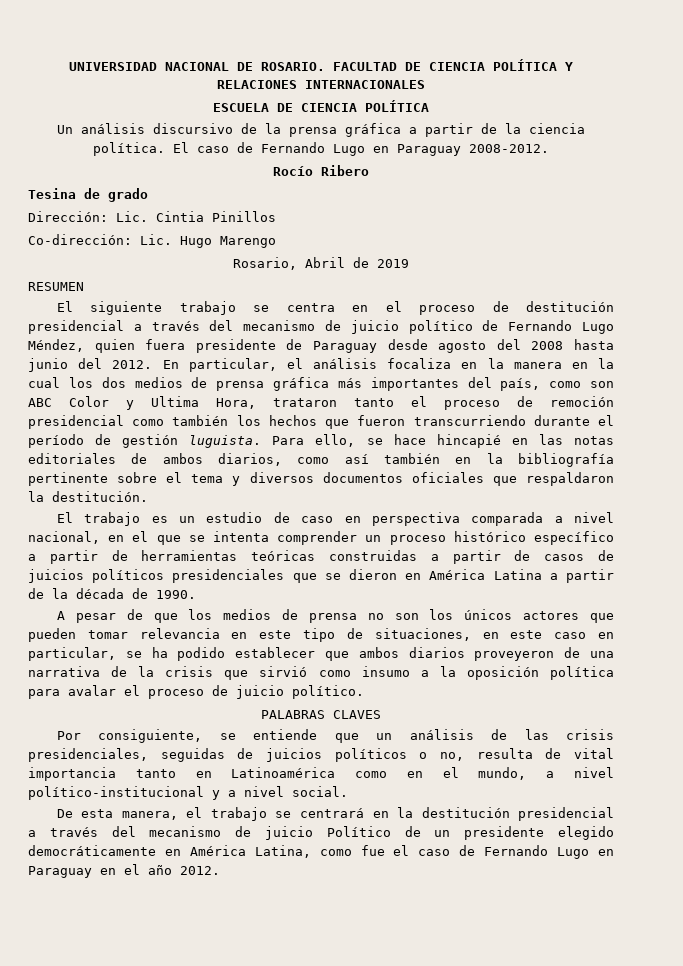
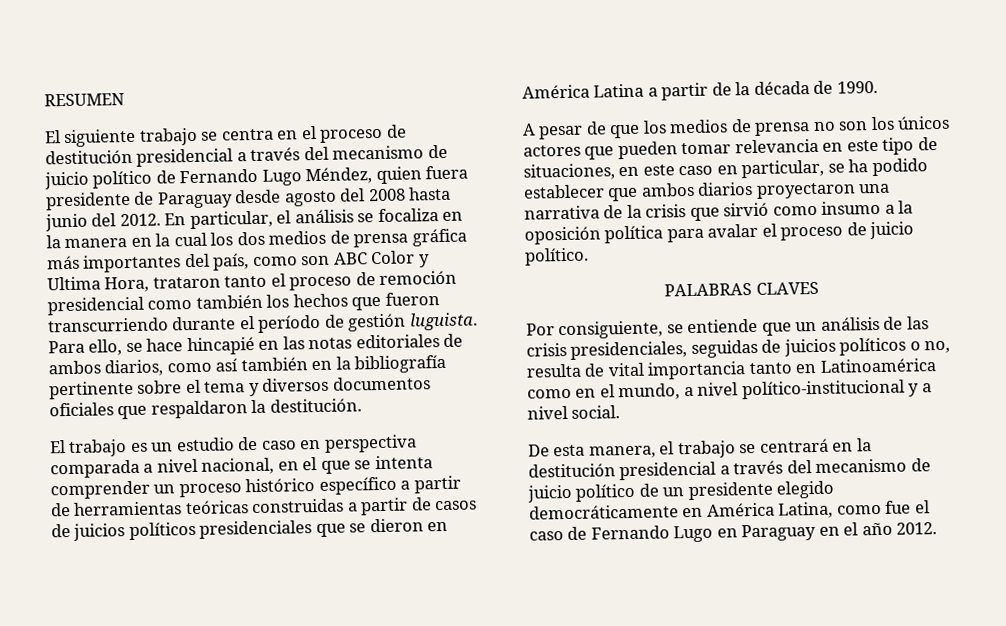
- UNIVERSIDAD NACIONAL DE ROSARIO. FACULTAD DE CIENCIA POLÍTICA Y RELACIONES INTERNACIONALES
- ESCUELA DE CIENCIA POLÍTICA
- Un análisis discursivo de la prensa gráfica a partir de la ciencia política. El caso de Fernando Lugo en Paraguay 2008-2012.
- Rocío Ribero
- Tesina de grado
- Dirección: Lic. Cintia Pinillos
- Co-dirección: Lic. Hugo Marengo
- Rosario, Abril de 2019
- En particular, el análisis focaliza en la manera en la cual los dos medios de prensa gráfica más importantes del país, como son ABC Color y Ultima Hora, trataron tanto el proceso de remoción presidencial como también los hechos que fueron transcurriendo durante el período de gestión luguista.
+ En particular, el análisis se focaliza en la manera en la cual los dos medios de prensa gráfica más importantes del país, como son ABC Color y Ultima Hora, trataron tanto el proceso de remoción presidencial como también los hechos que fueron transcurriendo durante el período de gestión luguista.
- A pesar de que los medios de prensa no son los únicos actores que pueden tomar relevancia en este tipo de situaciones, en este caso en particular, se ha podido establecer que ambos diarios proveyeron de una narrativa de la crisis que sirvió como insumo a la oposición política para avalar el proceso de juicio político.
+ A pesar de que los medios de prensa no son los únicos actores que pueden tomar relevancia en este tipo de situaciones, en este caso en particular, se ha podido establecer que ambos diarios proyectaron una narrativa de la crisis que sirvió como insumo a la oposición política para avalar el proceso de juicio político.
- De esta manera, el trabajo se centrará en la destitución presidencial a través del mecanismo de juicio Político de un presidente elegido democráticamente en América Latina, como fue el caso de Fernando Lugo en Paraguay en el año 2012.
+ De esta manera, el trabajo se centrará en la destitución presidencial a través del mecanismo de juicio político de un presidente elegido democráticamente en América Latina, como fue el caso de Fernando Lugo en Paraguay en el año 2012.

